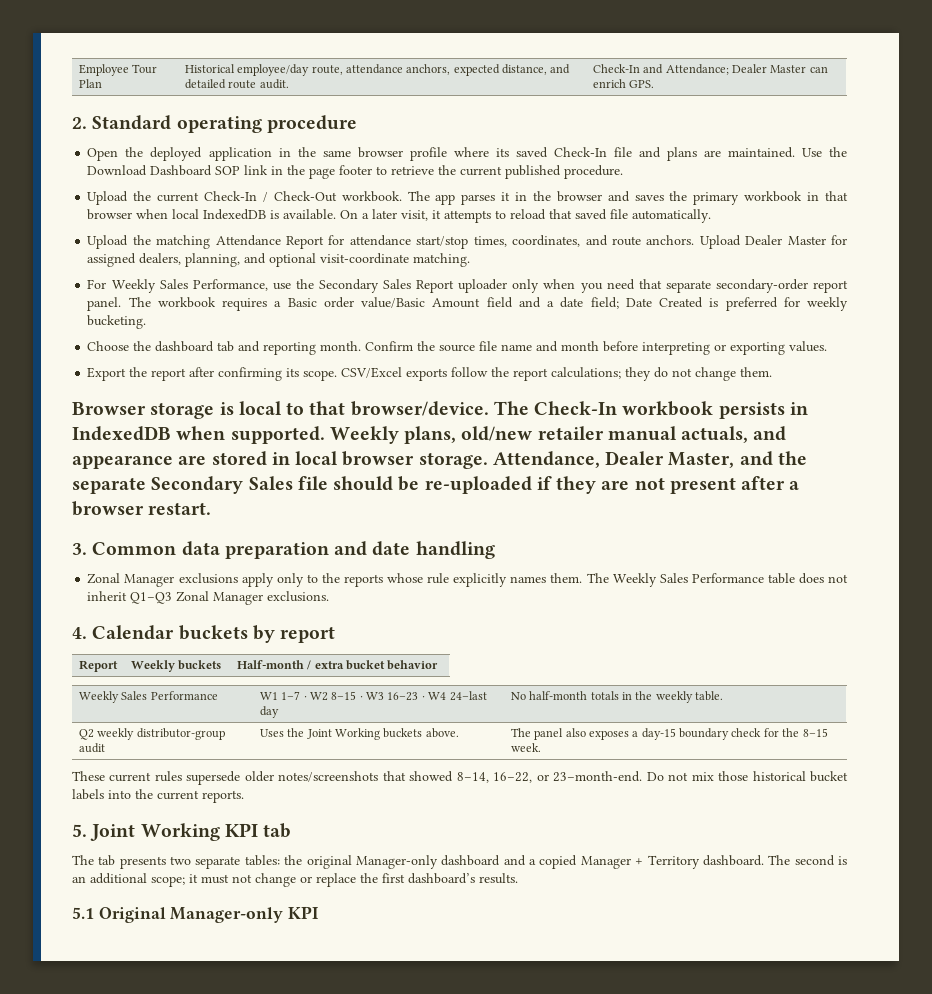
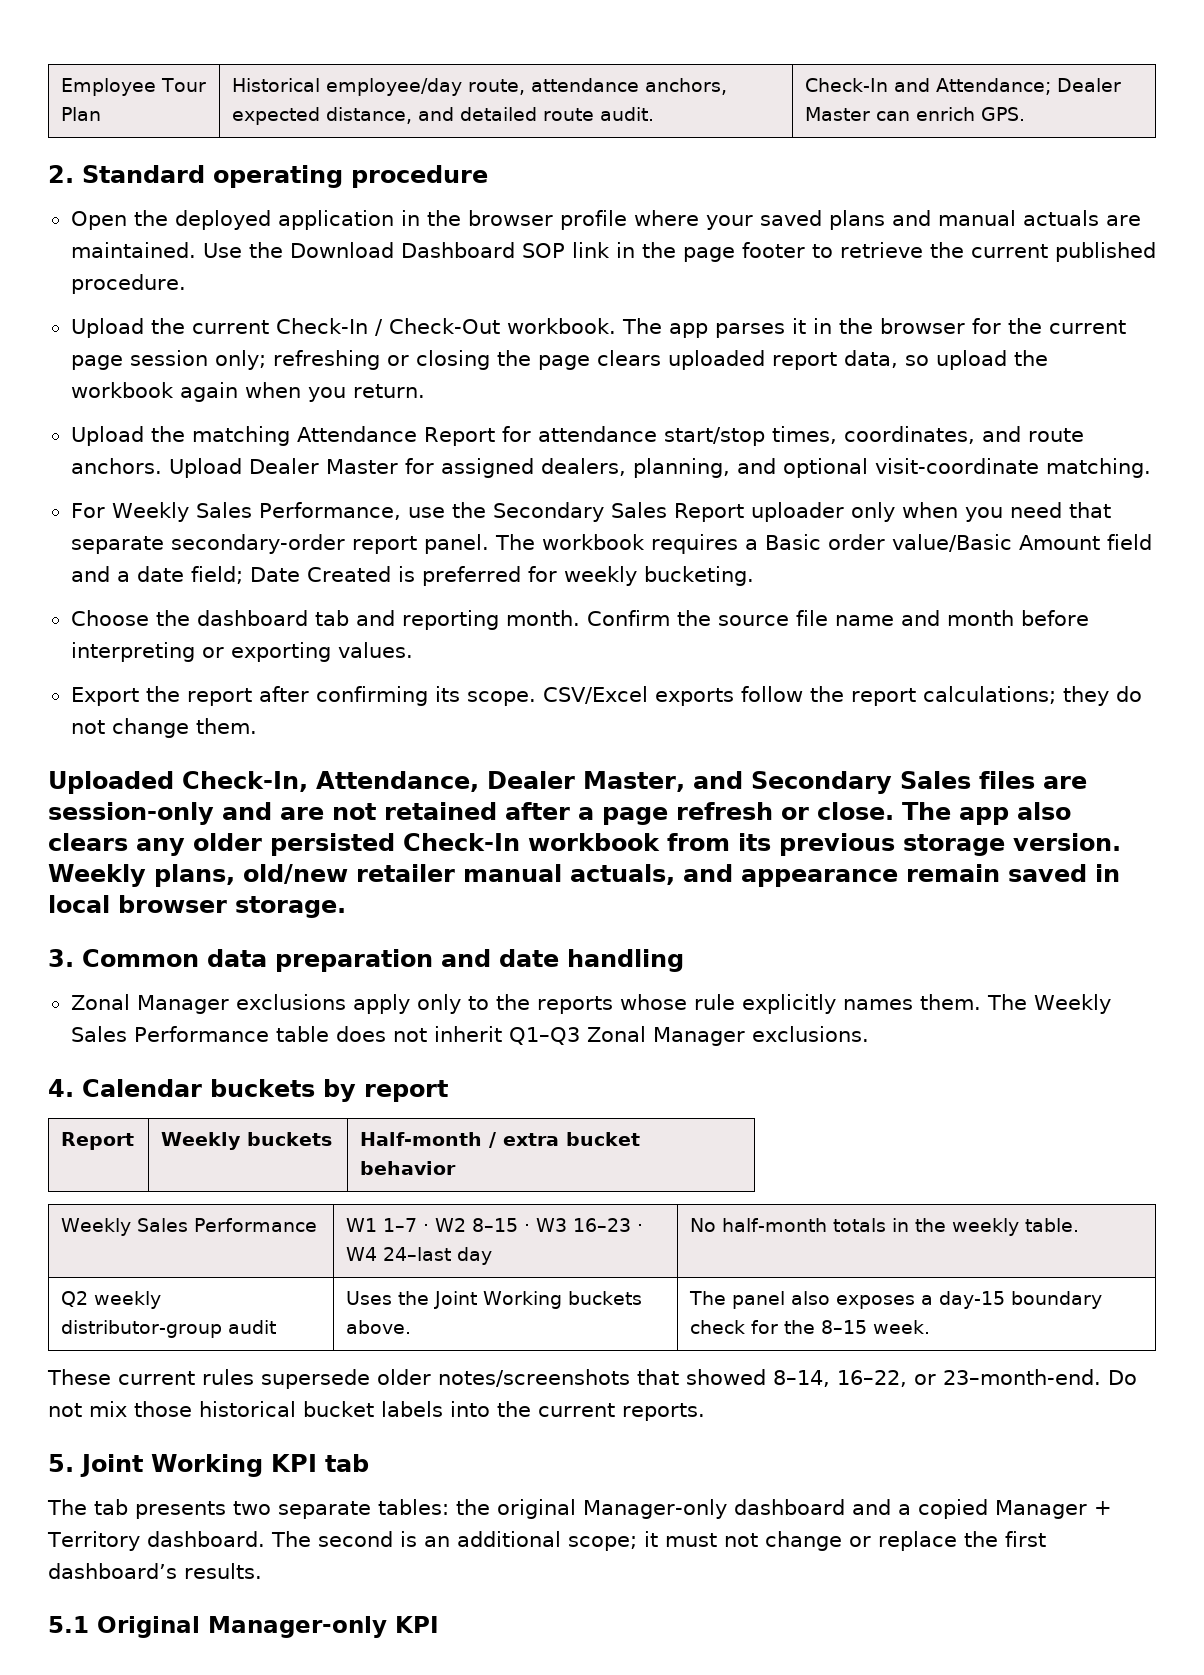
- Open the deployed application in the same browser profile where its saved Check-In file and plans are maintained.
+ Open the deployed application in the browser profile where your saved plans and manual actuals are maintained.
- The app parses it in the browser and saves the primary workbook in that browser when local IndexedDB is available. On a later visit, it attempts to reload that saved file automatically.
+ The app parses it in the browser for the current page session only; refreshing or closing the page clears uploaded report data, so upload the workbook again when you return.
- Browser storage is local to that browser/device. The Check-In workbook persists in IndexedDB when supported.
+ Uploaded Check-In, Attendance, Dealer Master, and Secondary Sales files are session-only and are not retained after a page refresh or close. The app also clears any older persisted Check-In workbook from its previous storage version.
- Weekly plans, old/new retailer manual actuals, and appearance are stored in local browser storage. Attendance, Dealer Master, and the separate Secondary Sales file should be re-uploaded if they are not present after a browser restart.
+ Weekly plans, old/new retailer manual actuals, and appearance remain saved in local browser storage.

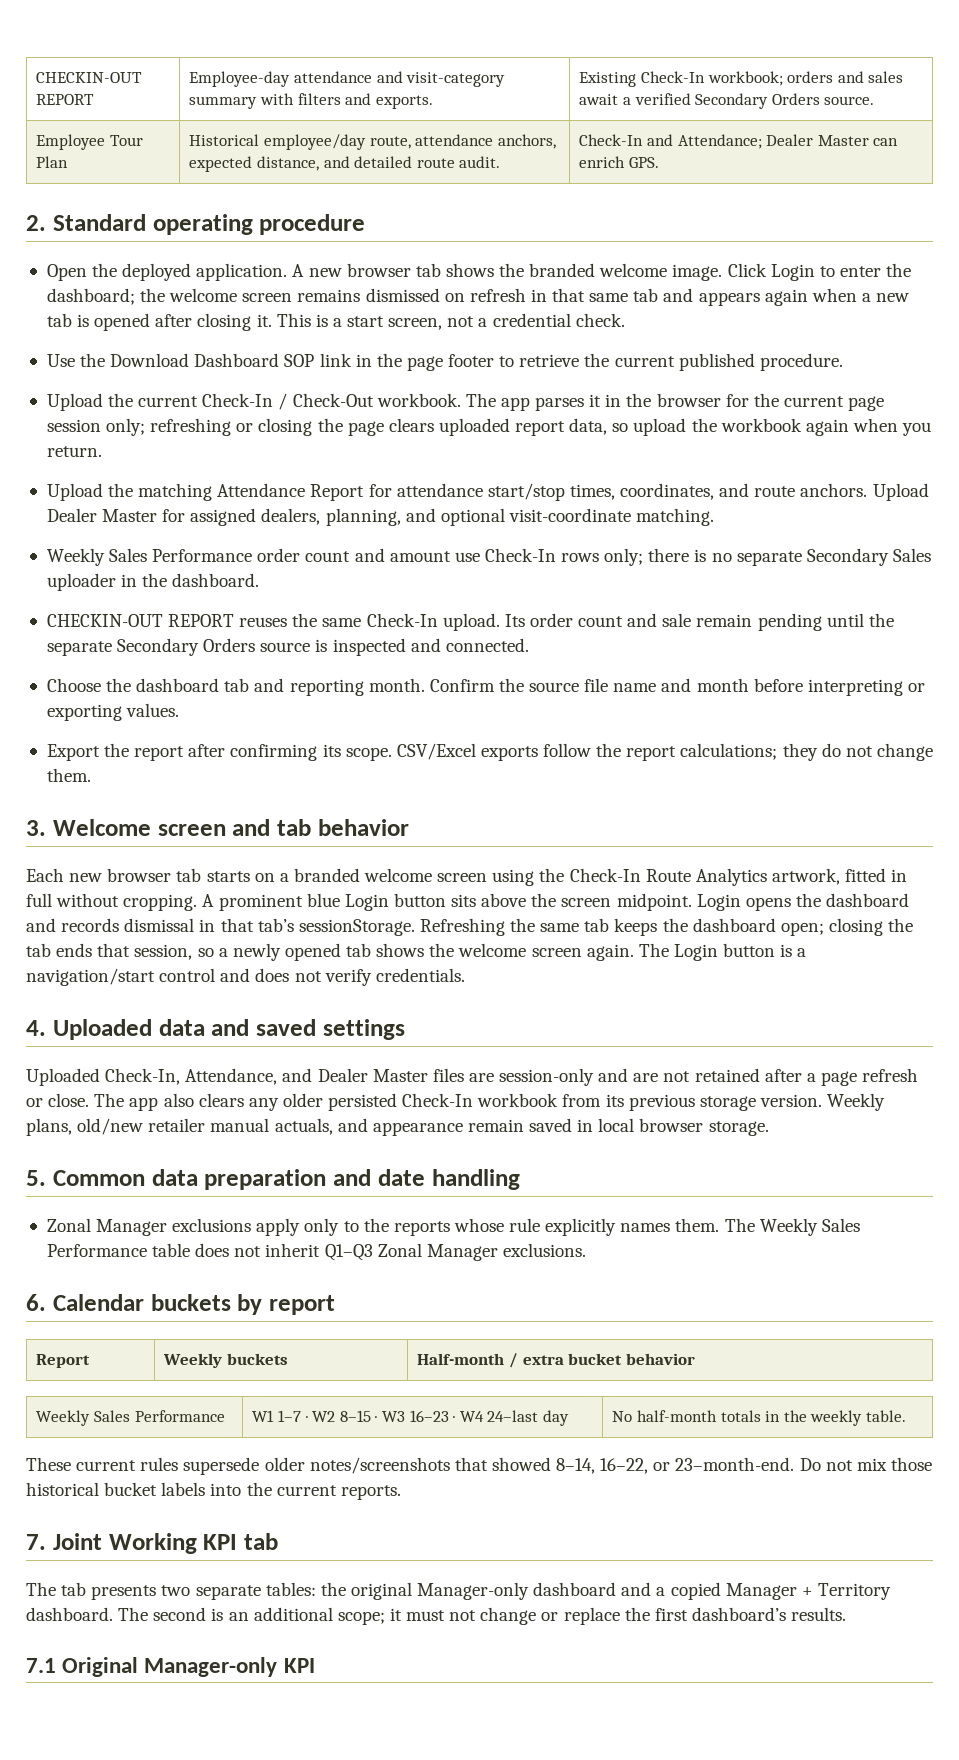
+ CHECKIN-OUT REPORT | Employee-day attendance and visit-category summary with filters and exports. | Existing Check-In workbook; orders and sales await a verified Secondary Orders source.
- Open the deployed application in the browser profile where your saved plans and manual actuals are maintained. Use the Download Dashboard SOP link in the page footer to retrieve the current published procedure.
+ Open the deployed application. A new browser tab shows the branded welcome image. Click Login to enter the dashboard; the welcome screen remains dismissed on refresh in that same tab and appears again when a new tab is opened after closing it. This is a start screen, not a credential check.
+ Use the Download Dashboard SOP link in the page footer to retrieve the current published procedure.
- For Weekly Sales Performance, use the Secondary Sales Report uploader only when you need that separate secondary-order report panel. The workbook requires a Basic order value/Basic Amount field and a date field; Date Created is preferred for weekly bucketing.
+ Weekly Sales Performance order count and amount use Check-In rows only; there is no separate Secondary Sales uploader in the dashboard.
+ CHECKIN-OUT REPORT reuses the same Check-In upload. Its order count and sale remain pending until the separate Secondary Orders source is inspected and connected.
- Uploaded Check-In, Attendance, Dealer Master, and Secondary Sales files are session-only and are not retained after a page refresh or close.
+ 3. Welcome screen and tab behavior
+ Each new browser tab starts on a branded welcome screen using the Check-In Route Analytics artwork, fitted in full without cropping. A prominent blue Login button sits above the screen midpoint. Login opens the dashboard and records dismissal in that tab’s sessionStorage. Refreshing the same tab keeps the dashboard open; closing the tab ends that session, so a newly opened tab shows the welcome screen again. The Login button is a navigation/start control and does not verify credentials.
+ 4. Uploaded data and saved settings
+ Uploaded Check-In, Attendance, and Dealer Master files are session-only and are not retained after a page refresh or close.
- 3. Common data preparation and date handling
+ 5. Common data preparation and date handling
- 4. Calendar buckets by report
+ 6. Calendar buckets by report
- Q2 weekly distributor-group audit | Uses the Joint Working buckets above. | The panel also exposes a day-15 boundary check for the 8–15 week.
- 5. Joint Working KPI tab
+ 7. Joint Working KPI tab
- 5.1 Original Manager-only KPI
+ 7.1 Original Manager-only KPI

